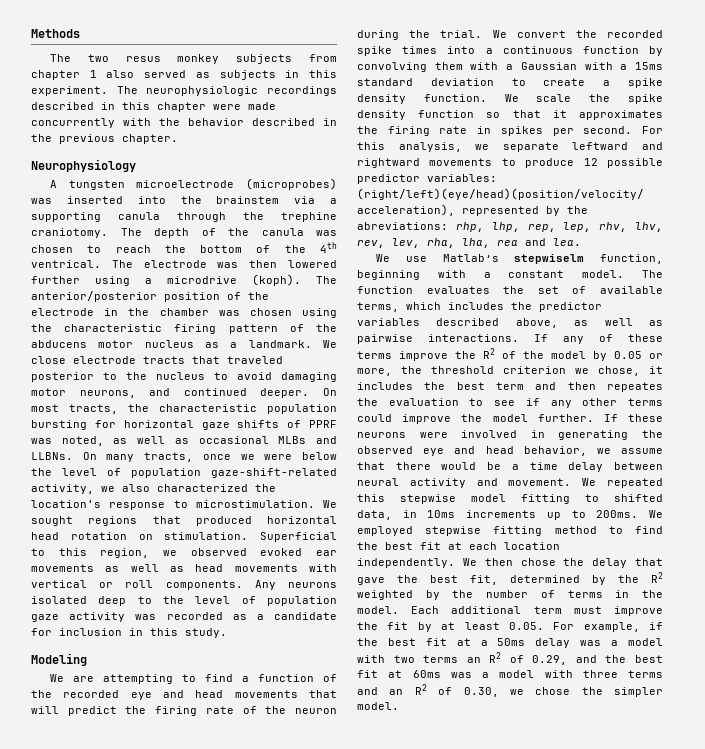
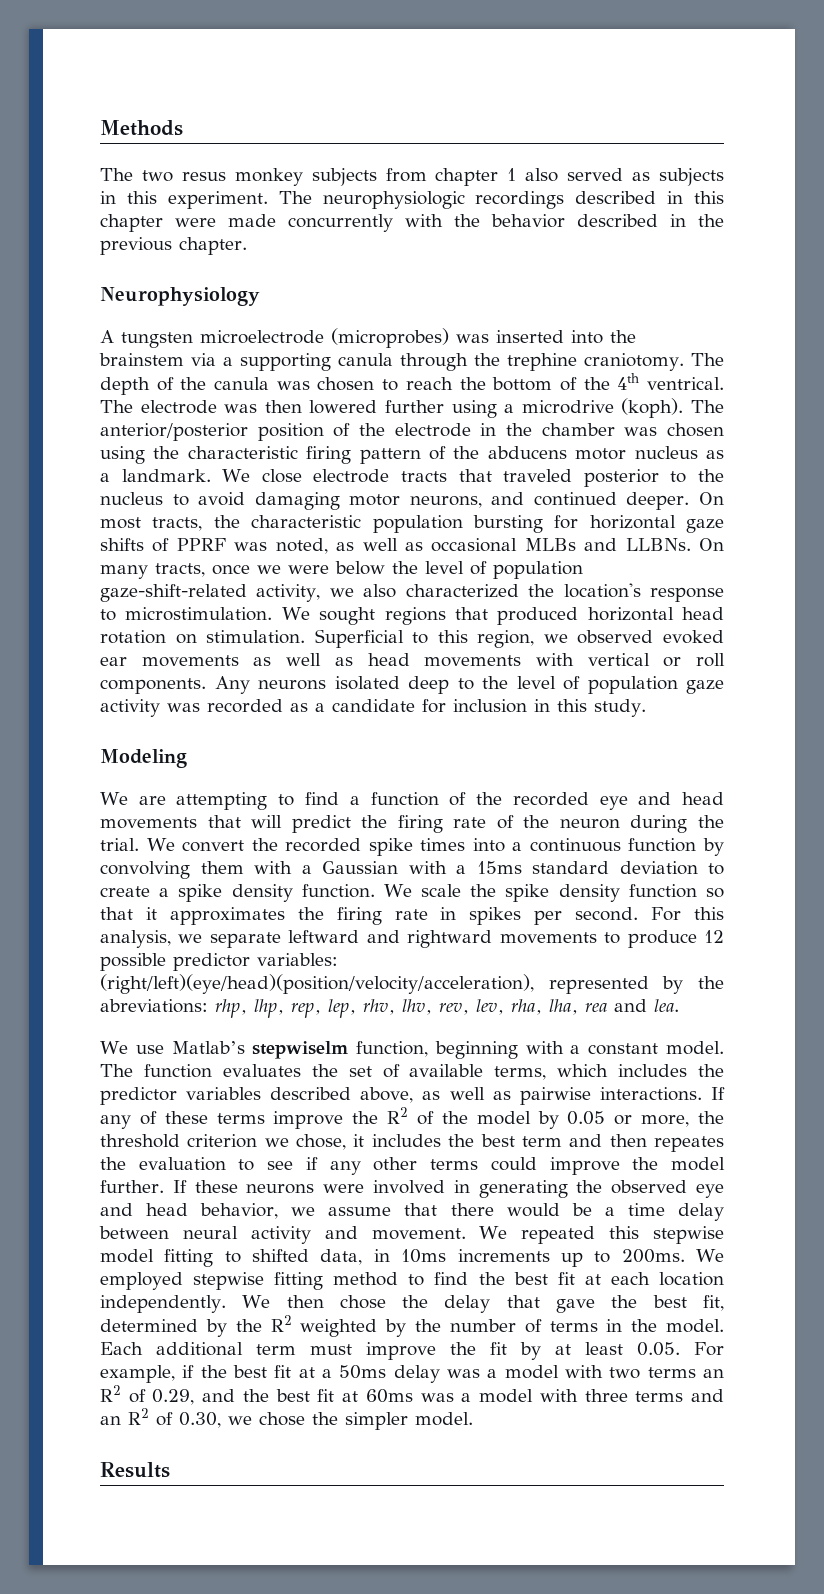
+ Results

